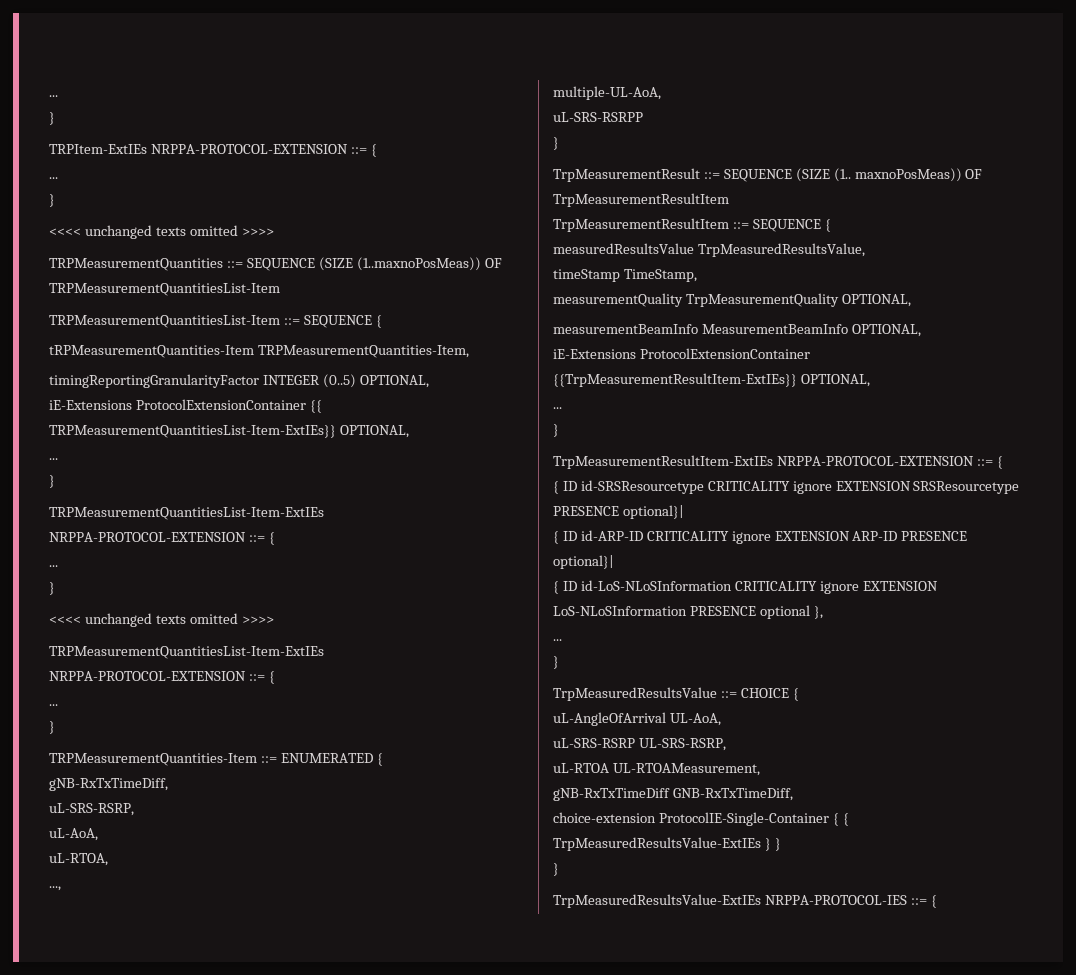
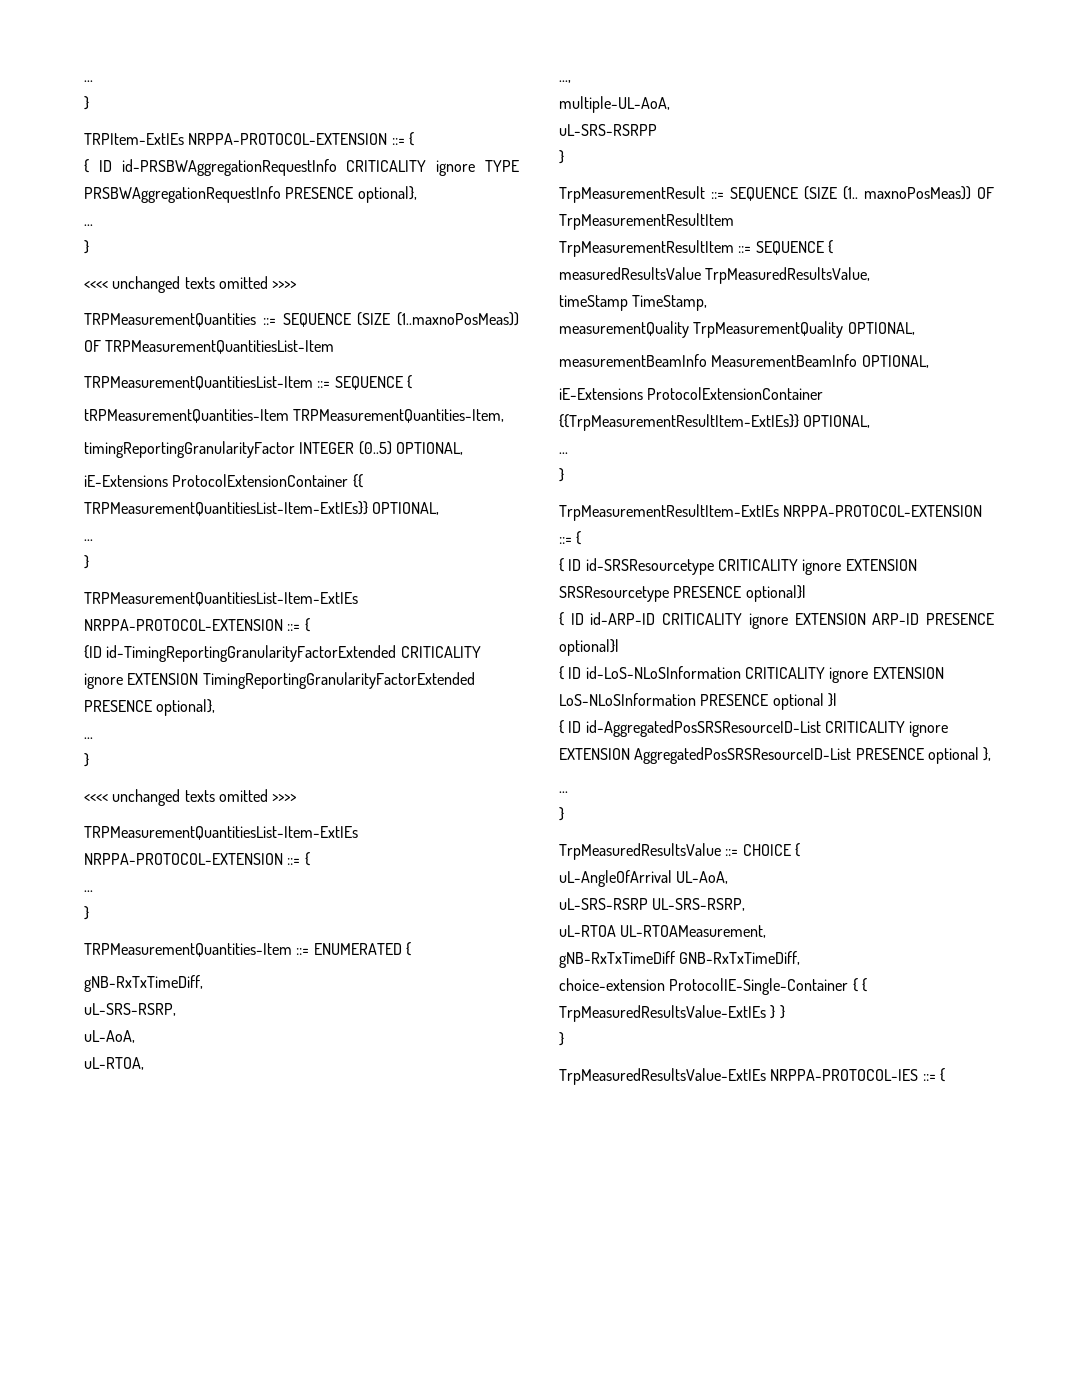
+ { ID id-PRSBWAggregationRequestInfo CRITICALITY ignore TYPE PRSBWAggregationRequestInfo PRESENCE optional},
+ {ID id-TimingReportingGranularityFactorExtended CRITICALITY ignore EXTENSION TimingReportingGranularityFactorExtended PRESENCE optional},
- { ID id-LoS-NLoSInformation CRITICALITY ignore EXTENSION LoS-NLoSInformation PRESENCE optional },
+ { ID id-LoS-NLoSInformation CRITICALITY ignore EXTENSION LoS-NLoSInformation PRESENCE optional }|
+ { ID id-AggregatedPosSRSResourceID-List CRITICALITY ignore EXTENSION AggregatedPosSRSResourceID-List PRESENCE optional },

